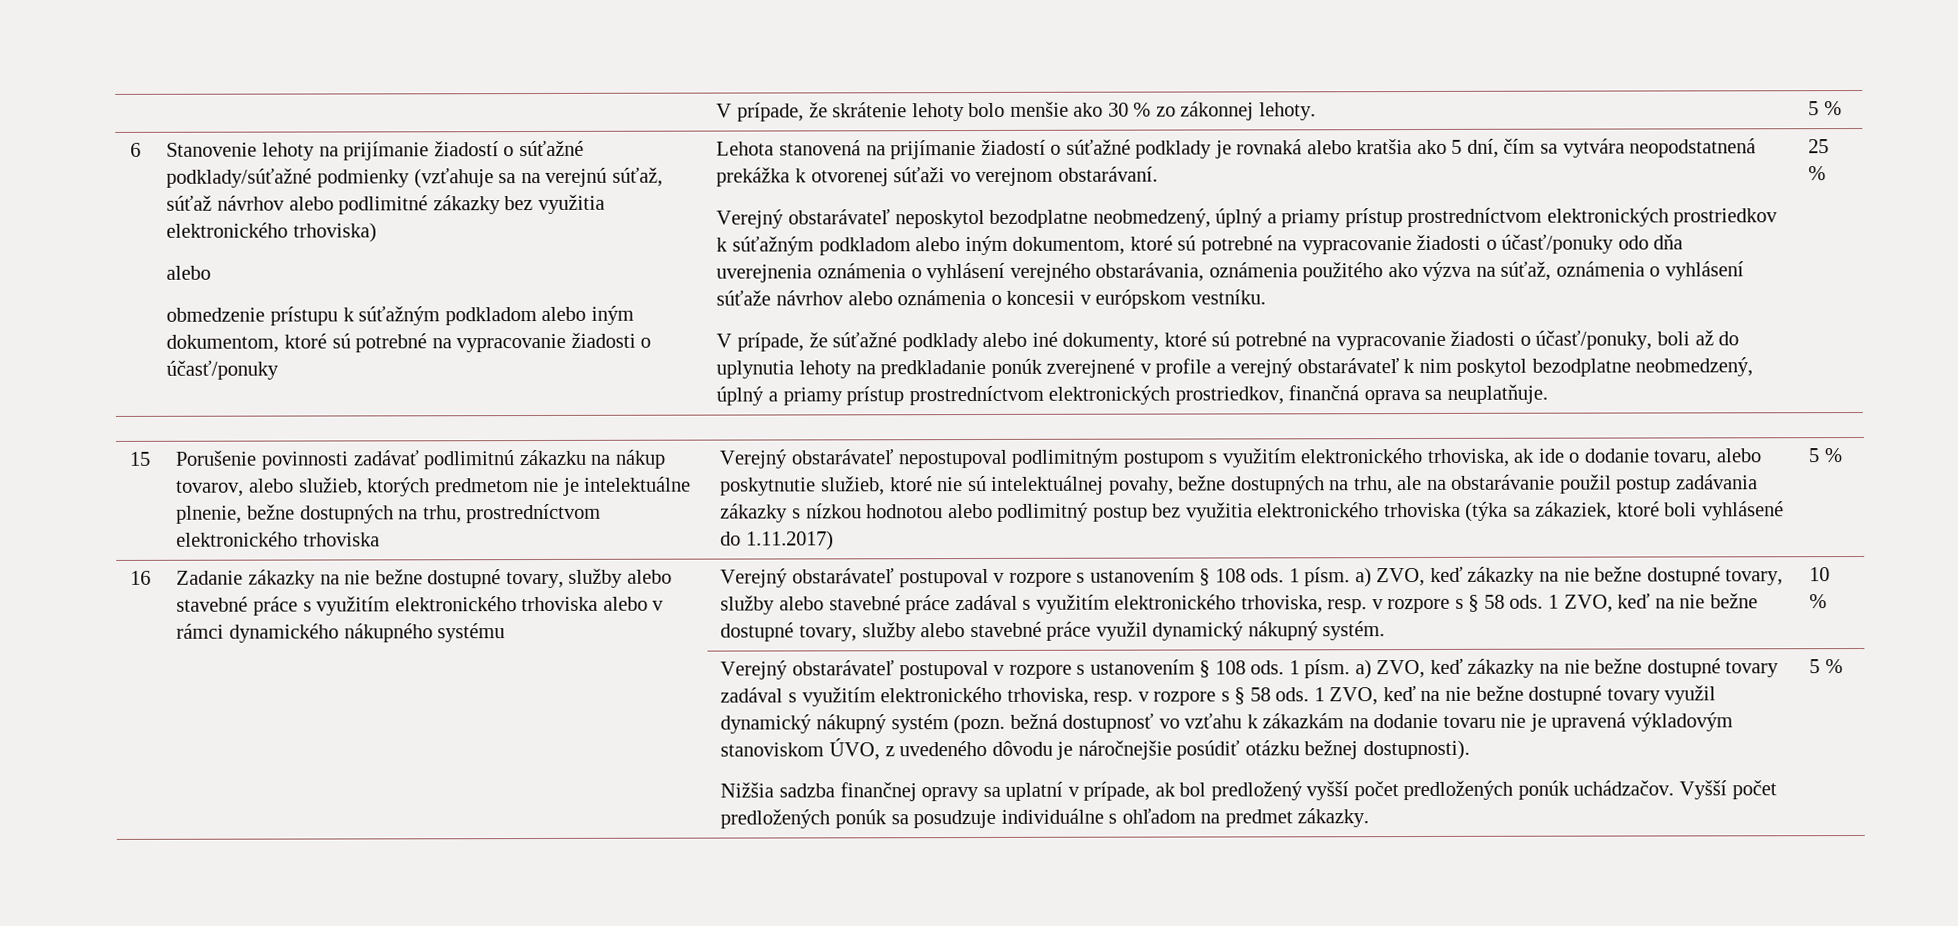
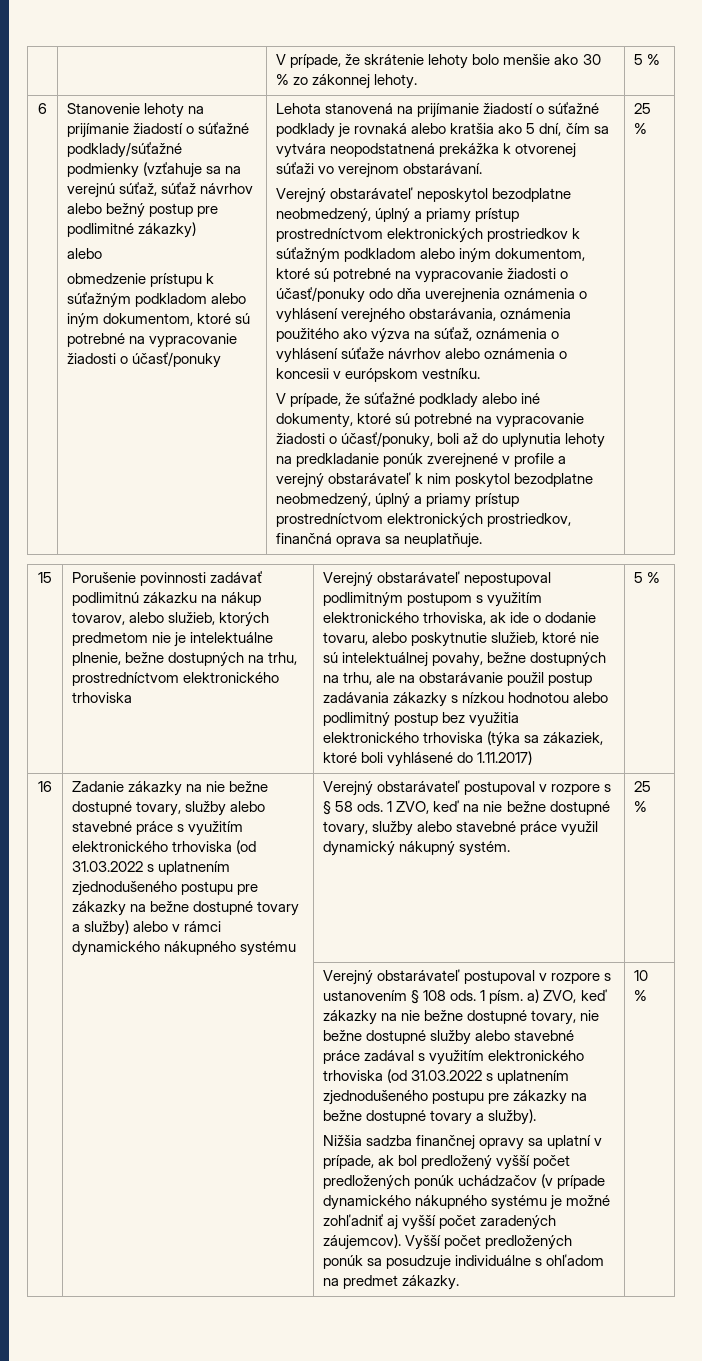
- Stanovenie lehoty na prijímanie žiadostí o súťažné podklady/súťažné podmienky (vzťahuje sa na verejnú súťaž, súťaž návrhov alebo podlimitné zákazky bez využitia elektronického trhoviska)
+ Stanovenie lehoty na prijímanie žiadostí o súťažné podklady/súťažné podmienky (vzťahuje sa na verejnú súťaž, súťaž návrhov alebo bežný postup pre podlimitné zákazky)
- Zadanie zákazky na nie bežne dostupné tovary, služby alebo stavebné práce s využitím elektronického trhoviska alebo v rámci dynamického nákupného systému
+ Zadanie zákazky na nie bežne dostupné tovary, služby alebo stavebné práce s využitím elektronického trhoviska (od 31.03.2022 s uplatnením zjednodušeného postupu pre zákazky na bežne dostupné tovary a služby) alebo v rámci dynamického nákupného systému
- Verejný obstarávateľ postupoval v rozpore s ustanovením § 108 ods. 1 písm. a) ZVO, keď zákazky na nie bežne dostupné tovary, služby alebo stavebné práce zadával s využitím elektronického trhoviska, resp. v rozpore s § 58 ods.
+ Verejný obstarávateľ postupoval v rozpore s § 58 ods.
- 1 ZVO, keď na nie bežne dostupné tovary, služby alebo stavebné práce využil dynamický nákupný systém. | 10 %
+ 1 ZVO, keď na nie bežne dostupné tovary, služby alebo stavebné práce využil dynamický nákupný systém. | 25 %
- 1 písm. a) ZVO, keď zákazky na nie bežne dostupné tovary zadával s využitím elektronického trhoviska, resp. v rozpore s § 58 ods. 1 ZVO, keď na nie bežne dostupné tovary využil dynamický nákupný systém (pozn. bežná dostupnosť vo vzťahu k zákazkám na dodanie tovaru nie je upravená výkladovým stanoviskom ÚVO, z uvedeného dôvodu je náročnejšie posúdiť otázku bežnej dostupnosti).
+ 1 písm. a) ZVO, keď zákazky na nie bežne dostupné tovary, nie bežne dostupné služby alebo stavebné práce zadával s využitím elektronického trhoviska (od 31.03.2022 s uplatnením zjednodušeného postupu pre zákazky na bežne dostupné tovary a služby).
- Nižšia sadzba finančnej opravy sa uplatní v prípade, ak bol predložený vyšší počet predložených ponúk uchádzačov.
+ Nižšia sadzba finančnej opravy sa uplatní v prípade, ak bol predložený vyšší počet predložených ponúk uchádzačov (v prípade dynamického nákupného systému je možné zohľadniť aj vyšší počet zaradených záujemcov).
- Vyšší počet predložených ponúk sa posudzuje individuálne s ohľadom na predmet zákazky. | 5 %
+ Vyšší počet predložených ponúk sa posudzuje individuálne s ohľadom na predmet zákazky. | 10 %

